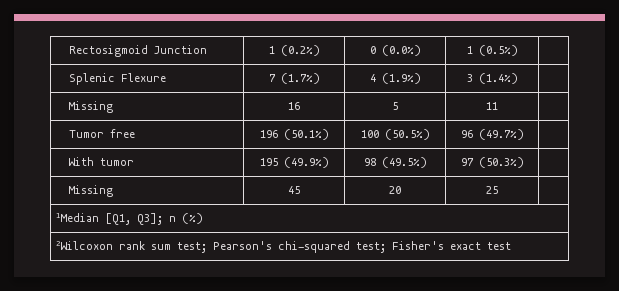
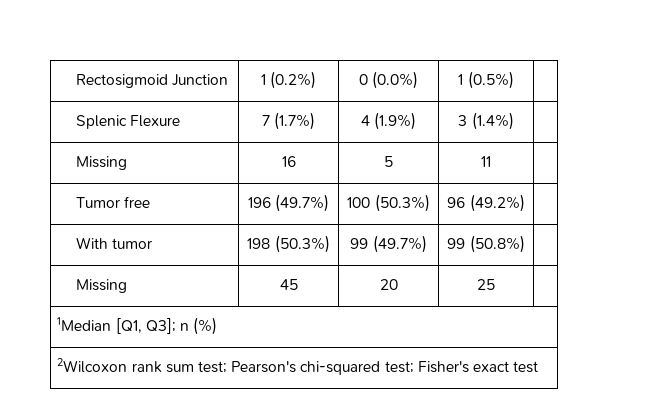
- Tumor free | 196 (50.1%) | 100 (50.5%) | 96 (49.7%) |
+ Tumor free | 196 (49.7%) | 100 (50.3%) | 96 (49.2%) |
- With tumor | 195 (49.9%) | 98 (49.5%) | 97 (50.3%) |
+ With tumor | 198 (50.3%) | 99 (49.7%) | 99 (50.8%) |

